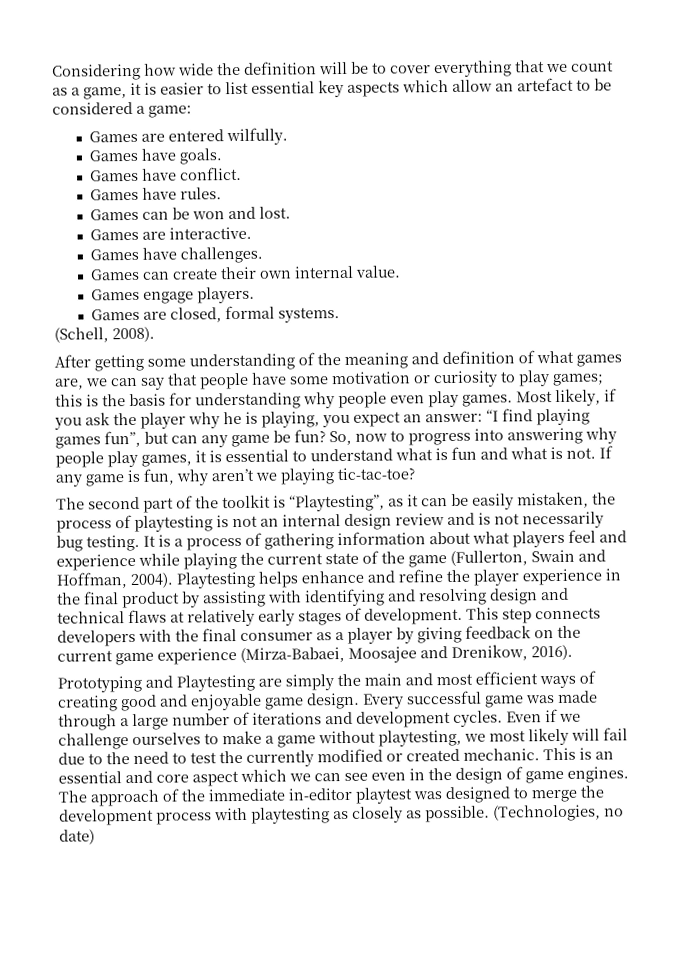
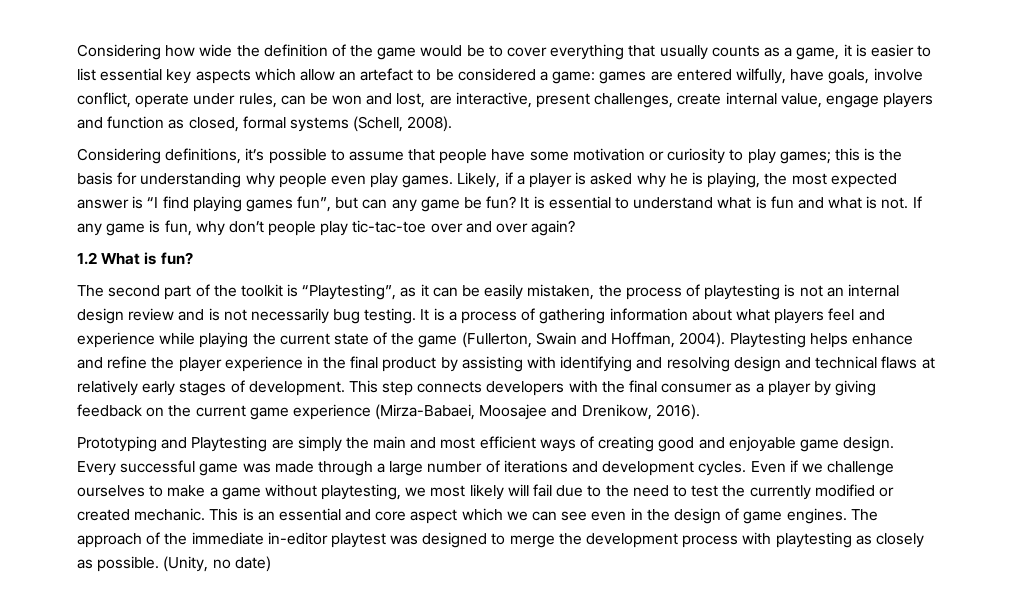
- Considering how wide the definition will be to cover everything that we count as a game, it is easier to list essential key aspects which allow an artefact to be considered a game:
- Games are entered wilfully.
- Games have goals.
- Games have conflict.
- Games have rules.
- Games can be won and lost.
- Games are interactive.
- Games have challenges.
- Games can create their own internal value.
- Games engage players.
- Games are closed, formal systems.
- (Schell, 2008).
+ Considering how wide the definition of the game would be to cover everything that usually counts as a game, it is easier to list essential key aspects which allow an artefact to be considered a game: games are entered wilfully, have goals, involve conflict, operate under rules, can be won and lost, are interactive, present challenges, create internal value, engage players and function as closed, formal systems (Schell, 2008).
- After getting some understanding of the meaning and definition of what games are, we can say that people have some motivation or curiosity to play games; this is the basis for understanding why people even play games.
+ Considering definitions, it’s possible to assume that people have some motivation or curiosity to play games; this is the basis for understanding why people even play games.
- Most likely, if you ask the player why he is playing, you expect an answer: “I find playing games fun”, but can any game be fun?
+ Likely, if a player is asked why he is playing, the most expected answer is “I find playing games fun”, but can any game be fun?
- So, now to progress into answering why people play games, it is essential to understand what is fun and what is not.
+ It is essential to understand what is fun and what is not.
- If any game is fun, why aren’t we playing tic-tac-toe?
+ If any game is fun, why don’t people play tic-tac-toe over and over again?
+ 1.2 What is fun?
- (Technologies, no date)
+ (Unity, no date)

